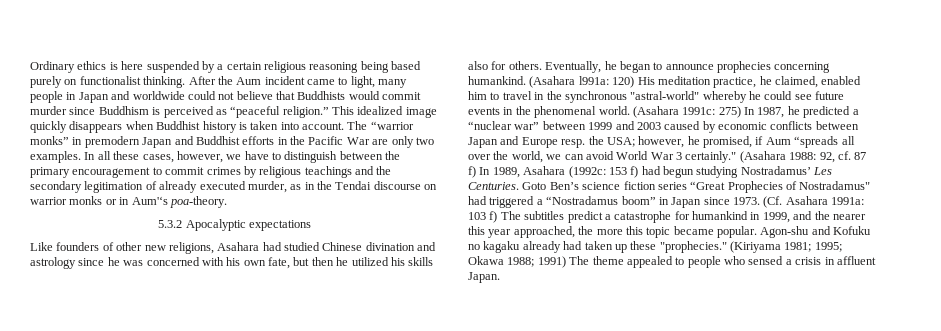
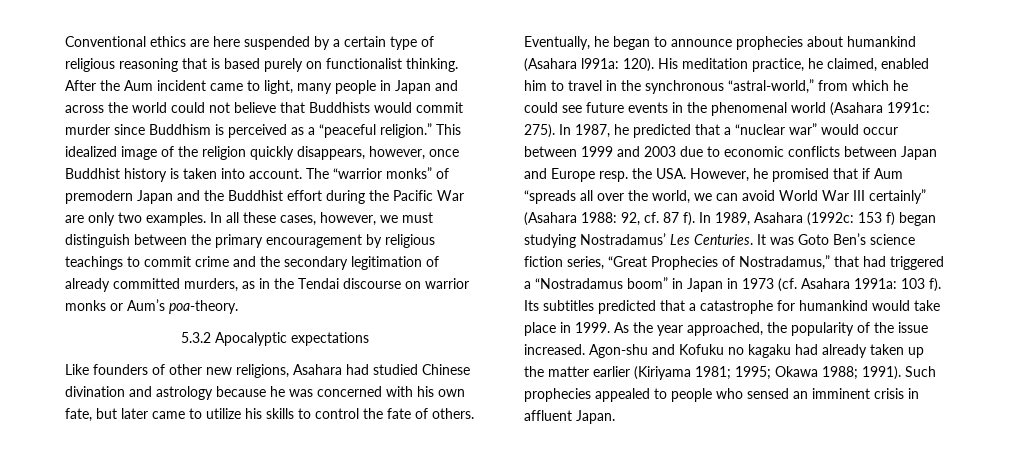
- Ordinary ethics is here suspended by a certain religious reasoning being based purely on functionalist thinking.
+ Conventional ethics are here suspended by a certain type of religious reasoning that is based purely on functionalist thinking.
- After the Aum incident came to light, many people in Japan and worldwide could not believe that Buddhists would commit murder since Buddhism is perceived as “peaceful religion.”
+ After the Aum incident came to light, many people in Japan and across the world could not believe that Buddhists would commit murder since Buddhism is perceived as a “peaceful religion.”
- This idealized image quickly disappears when Buddhist history is taken into account.
+ This idealized image of the religion quickly disappears, however, once Buddhist history is taken into account.
- The “warrior monks” in premodern Japan and Buddhist efforts in the Pacific War are only two examples.
+ The “warrior monks” of premodern Japan and the Buddhist effort during the Pacific War are only two examples.
- In all these cases, however, we have to distinguish between the primary encouragement to commit crimes by religious teachings and the secondary legitimation of already executed murder, as in the Tendai discourse on warrior monks or in Aum'‘s poa-theory.
+ In all these cases, however, we must distinguish between the primary encouragement by religious teachings to commit crime and the secondary legitimation of already committed murders, as in the Tendai discourse on warrior monks or Aum’s poa-theory.
- Like founders of other new religions, Asahara had studied Chinese divination and astrology since he was concerned with his own fate, but then he utilized his skills also for others.
+ Like founders of other new religions, Asahara had studied Chinese divination and astrology because he was concerned with his own fate, but later came to utilize his skills to control the fate of others.
- Eventually, he began to announce prophecies concerning humankind. (Asahara l991a:
+ Eventually, he began to announce prophecies about humankind (Asahara l991a:
- 120) His meditation practice, he claimed, enabled him to travel in the synchronous "astral-world" whereby he could see future events in the phenomenal world. (Asahara 1991c:
+ 120). His meditation practice, he claimed, enabled him to travel in the synchronous “astral-world,” from which he could see future events in the phenomenal world (Asahara 1991c:
- 275) In 1987, he predicted a “nuclear war” between 1999 and 2003 caused by economic conflicts between Japan and Europe resp. the USA; however, he promised, if Aum “spreads all over the world, we can avoid World War 3 certainly." (Asahara 1988:
+ 275). In 1987, he predicted that a “nuclear war” would occur between 1999 and 2003 due to economic conflicts between Japan and Europe resp. the USA. However, he promised that if Aum “spreads all over the world, we can avoid World War III certainly” (Asahara 1988:
- 92, cf. 87 f) In 1989, Asahara (1992c:
+ 92, cf. 87 f). In 1989, Asahara (1992c:
- 153 f) had begun studying Nostradamus’ Les Centuries.
+ 153 f) began studying Nostradamus’ Les Centuries.
- Goto Ben’s science fiction series “Great Prophecies of Nostradamus" had triggered a “Nostradamus boom” in Japan since 1973. (Cf. Asahara 1991a: 103 f) The subtitles predict a catastrophe for humankind in 1999, and the nearer this year approached, the more this topic became popular.
+ It was Goto Ben’s science fiction series, “Great Prophecies of Nostradamus,” that had triggered a “Nostradamus boom” in Japan in 1973 (cf. Asahara 1991a: 103 f). Its subtitles predicted that a catastrophe for humankind would take place in 1999. As the year approached, the popularity of the issue increased.
- Agon-shu and Kofuku no kagaku already had taken up these "prophecies." (Kiriyama 1981; 1995; Okawa 1988; 1991) The theme appealed to people who sensed a crisis in affluent Japan.
+ Agon-shu and Kofuku no kagaku had already taken up the matter earlier (Kiriyama 1981; 1995; Okawa 1988; 1991). Such prophecies appealed to people who sensed an imminent crisis in affluent Japan.

